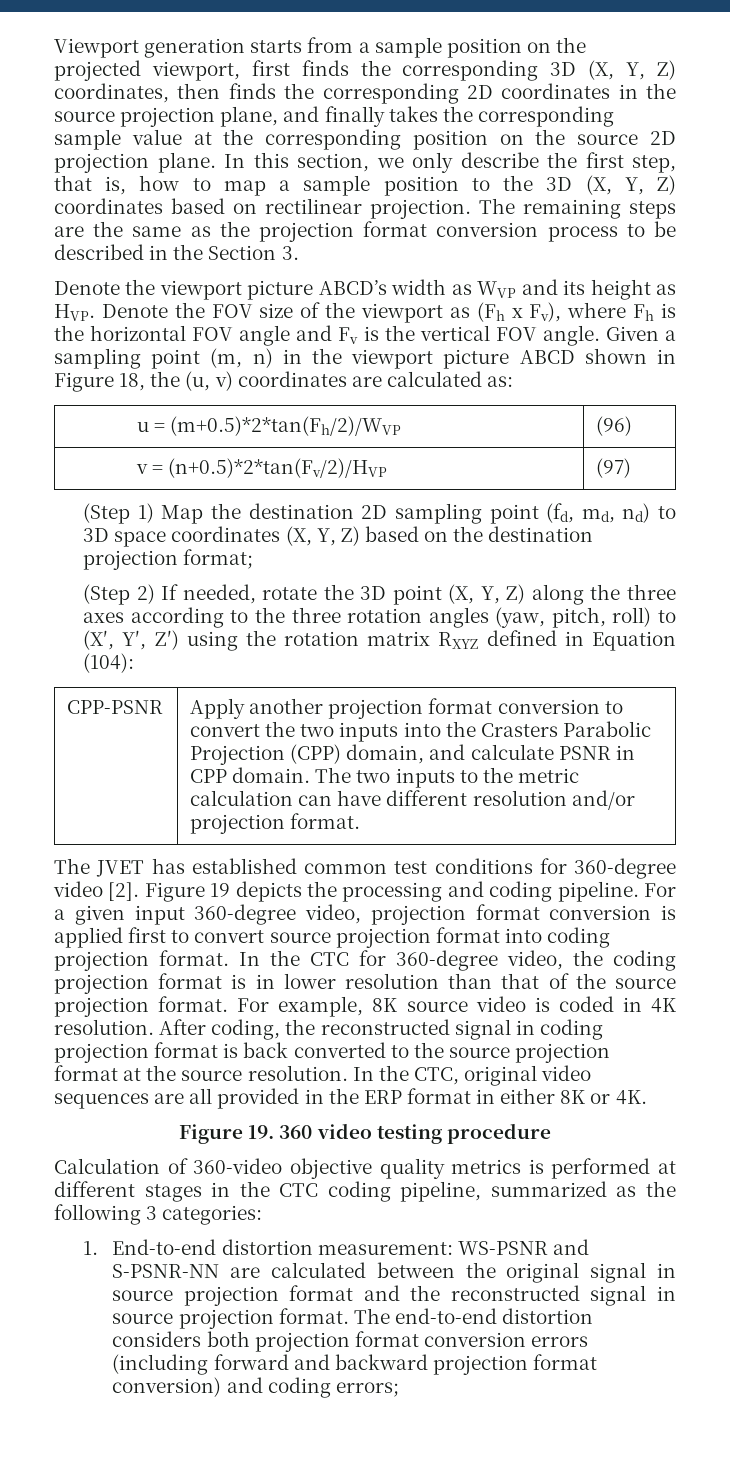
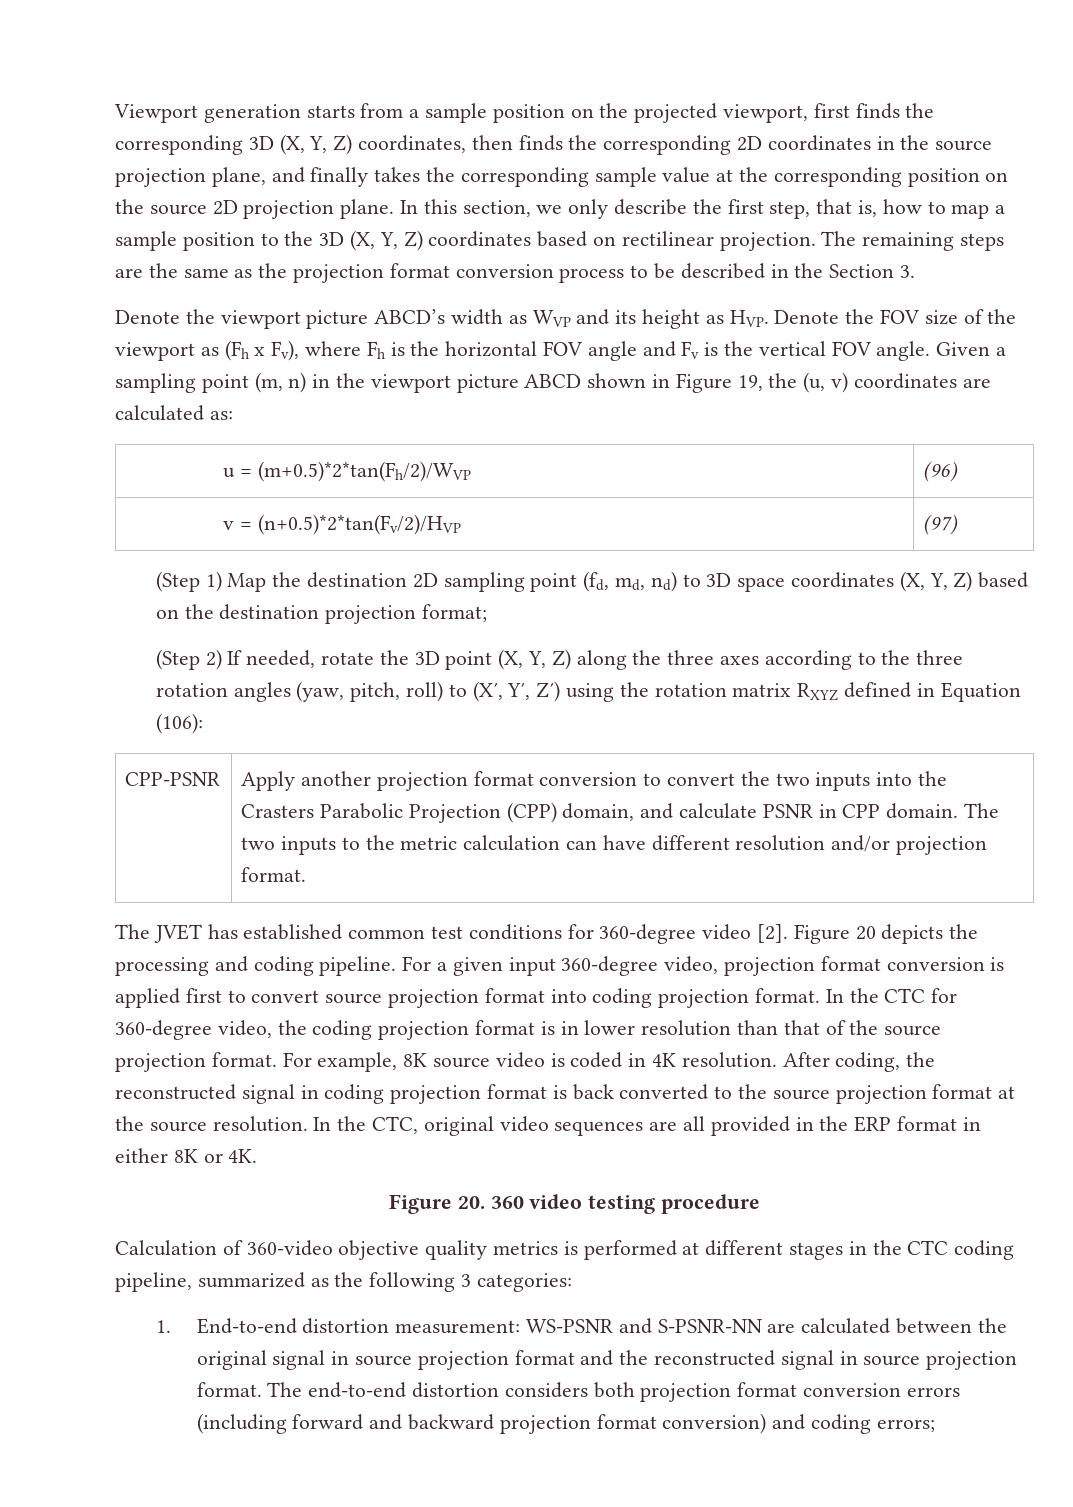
- Given a sampling point (m, n) in the viewport picture ABCD shown in Figure 18, the (u, v) coordinates are calculated as:
+ Given a sampling point (m, n) in the viewport picture ABCD shown in Figure 19, the (u, v) coordinates are calculated as:
- (Step 2) If needed, rotate the 3D point (X, Y, Z) along the three axes according to the three rotation angles (yaw, pitch, roll) to (X′, Y′, Z′) using the rotation matrix RXYZ defined in Equation (104):
+ (Step 2) If needed, rotate the 3D point (X, Y, Z) along the three axes according to the three rotation angles (yaw, pitch, roll) to (X′, Y′, Z′) using the rotation matrix RXYZ defined in Equation (106):
- Figure 19 depicts the processing and coding pipeline.
+ Figure 20 depicts the processing and coding pipeline.
- Figure 19. 360 video testing procedure
+ Figure 20. 360 video testing procedure

